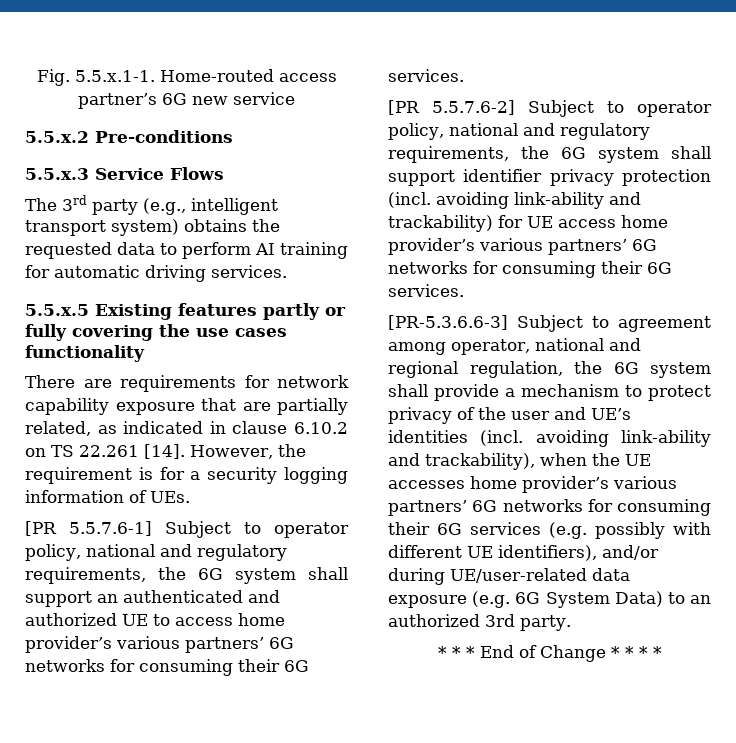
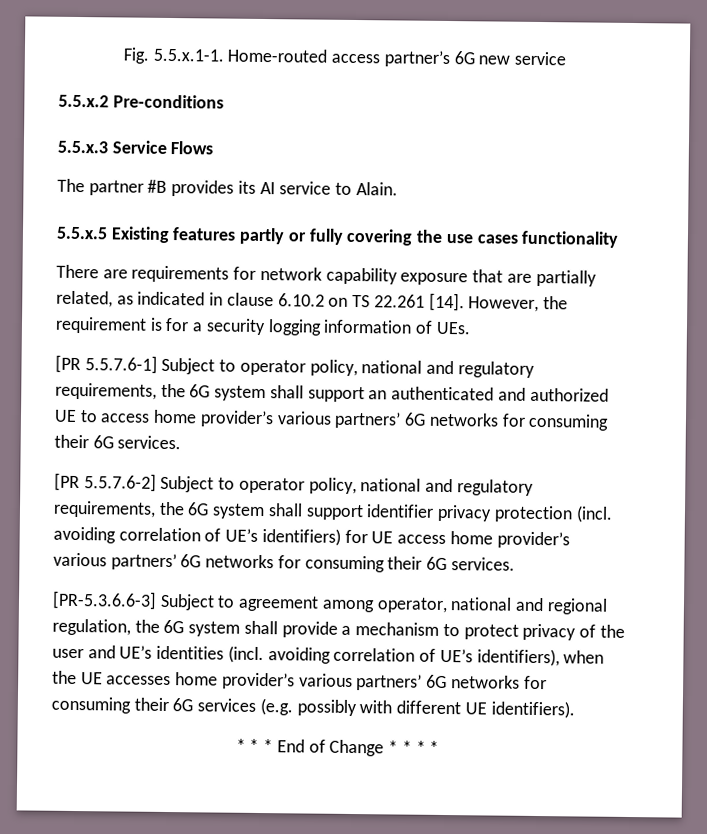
- The 3rd party (e.g., intelligent transport system) obtains the requested data to perform AI training for automatic driving services.
+ The partner #B provides its AI service to Alain.
- [PR 5.5.7.6-2] Subject to operator policy, national and regulatory requirements, the 6G system shall support identifier privacy protection (incl. avoiding link-ability and trackability) for UE access home provider’s various partners’ 6G networks for consuming their 6G services.
+ [PR 5.5.7.6-2] Subject to operator policy, national and regulatory requirements, the 6G system shall support identifier privacy protection (incl. avoiding correlation of UE’s identifiers) for UE access home provider’s various partners’ 6G networks for consuming their 6G services.
- [PR-5.3.6.6-3] Subject to agreement among operator, national and regional regulation, the 6G system shall provide a mechanism to protect privacy of the user and UE’s identities (incl. avoiding link-ability and trackability), when the UE accesses home provider’s various partners’ 6G networks for consuming their 6G services (e.g. possibly with different UE identifiers), and/or during UE/user-related data exposure (e.g. 6G System Data) to an authorized 3rd party.
+ [PR-5.3.6.6-3] Subject to agreement among operator, national and regional regulation, the 6G system shall provide a mechanism to protect privacy of the user and UE’s identities (incl. avoiding correlation of UE’s identifiers), when the UE accesses home provider’s various partners’ 6G networks for consuming their 6G services (e.g. possibly with different UE identifiers).

